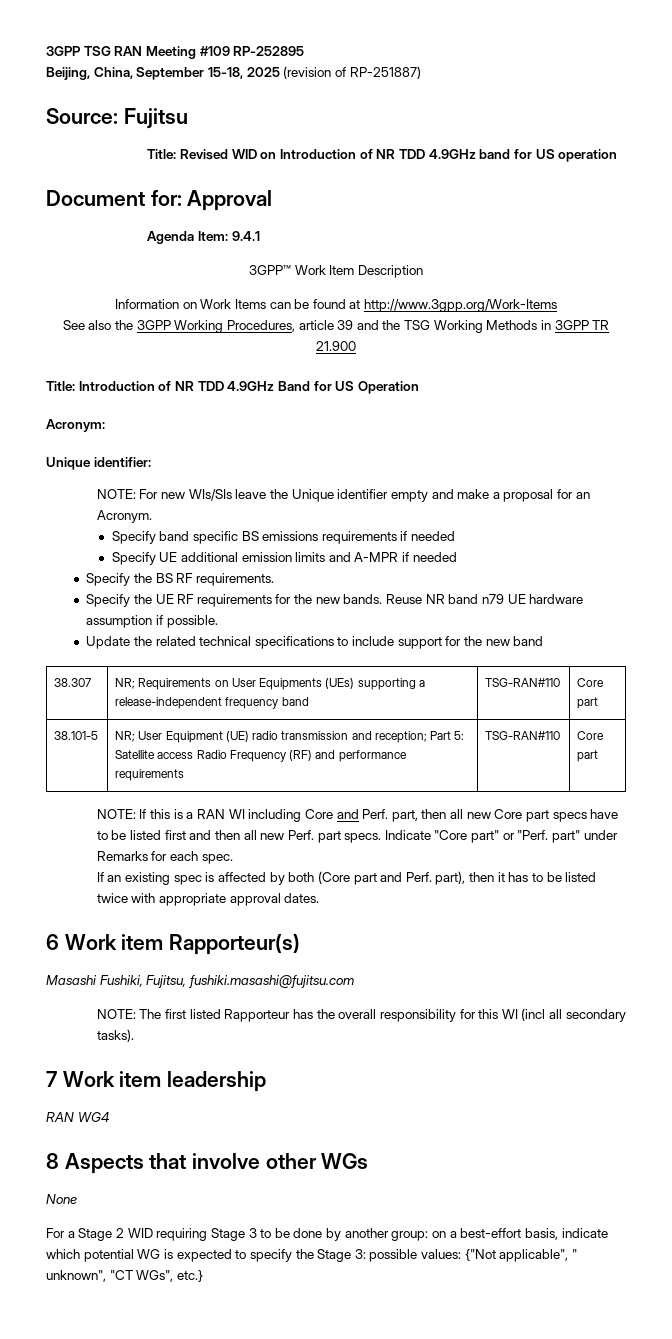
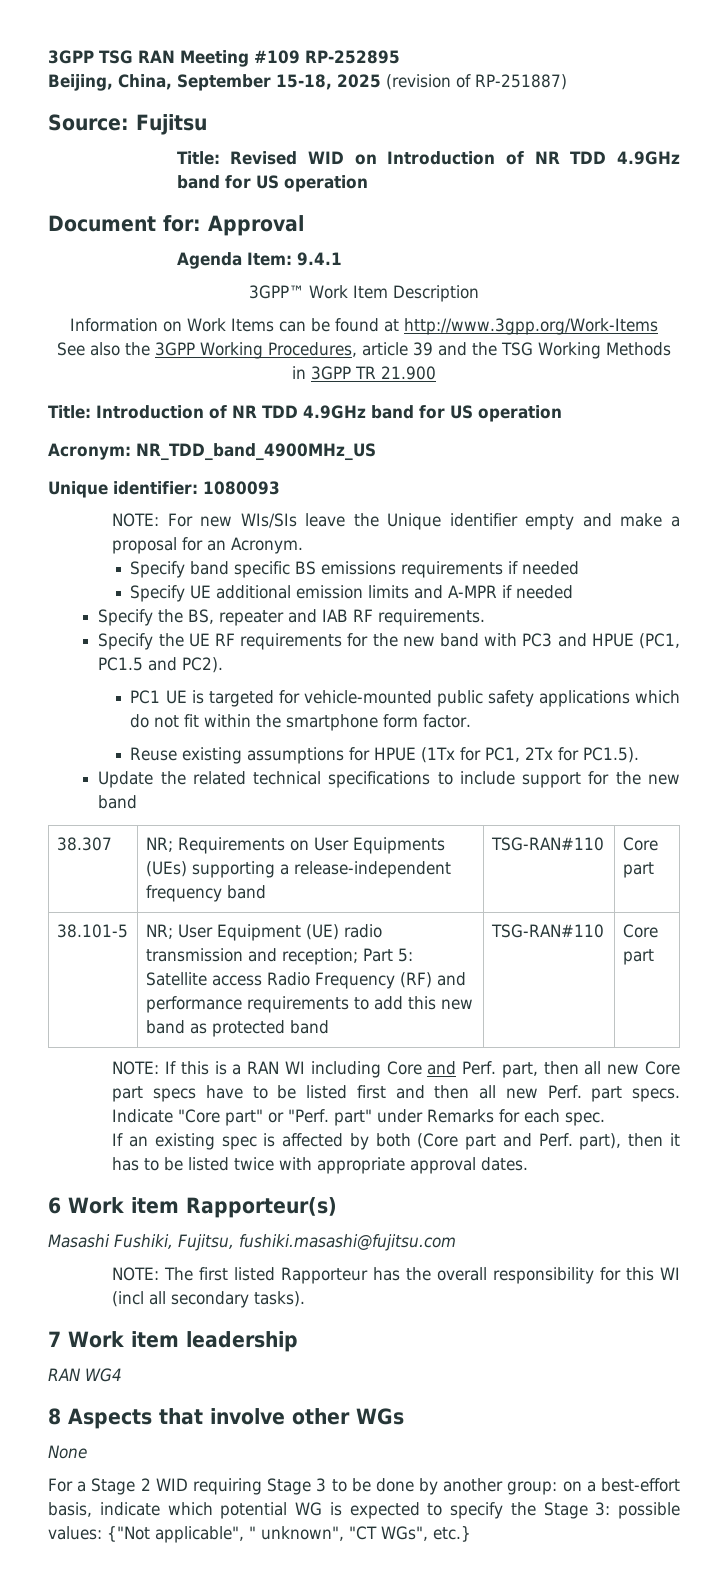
- Title: Introduction of NR TDD 4.9GHz Band for US Operation
+ Title: Introduction of NR TDD 4.9GHz band for US operation
- Acronym:
+ Acronym: NR_TDD_band_4900MHz_US
- Unique identifier:
+ Unique identifier: 1080093
- Specify the BS RF requirements.
+ Specify the BS, repeater and IAB RF requirements.
- Specify the UE RF requirements for the new bands. Reuse NR band n79 UE hardware assumption if possible.
+ Specify the UE RF requirements for the new band with PC3 and HPUE (PC1, PC1.5 and PC2).
+ PC1 UE is targeted for vehicle-mounted public safety applications which do not fit within the smartphone form factor.
+ Reuse existing assumptions for HPUE (1Tx for PC1, 2Tx for PC1.5).
- 38.101-5 | NR; User Equipment (UE) radio transmission and reception; Part 5: Satellite access Radio Frequency (RF) and performance requirements | TSG-RAN#110 | Core part
+ 38.101-5 | NR; User Equipment (UE) radio transmission and reception; Part 5: Satellite access Radio Frequency (RF) and performance requirements to add this new band as protected band | TSG-RAN#110 | Core part

